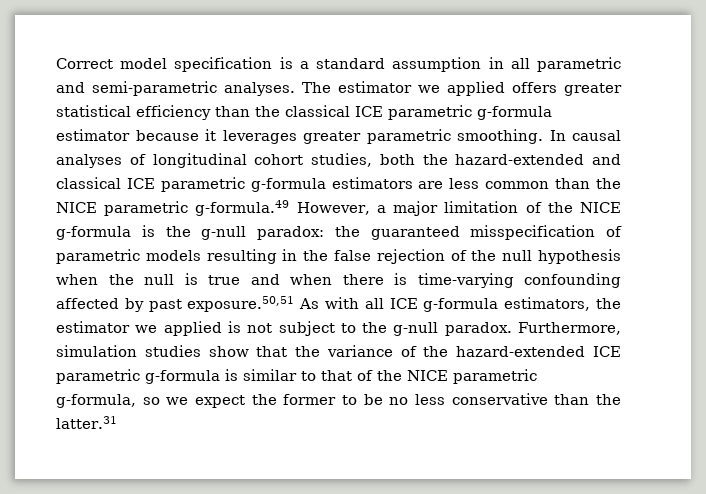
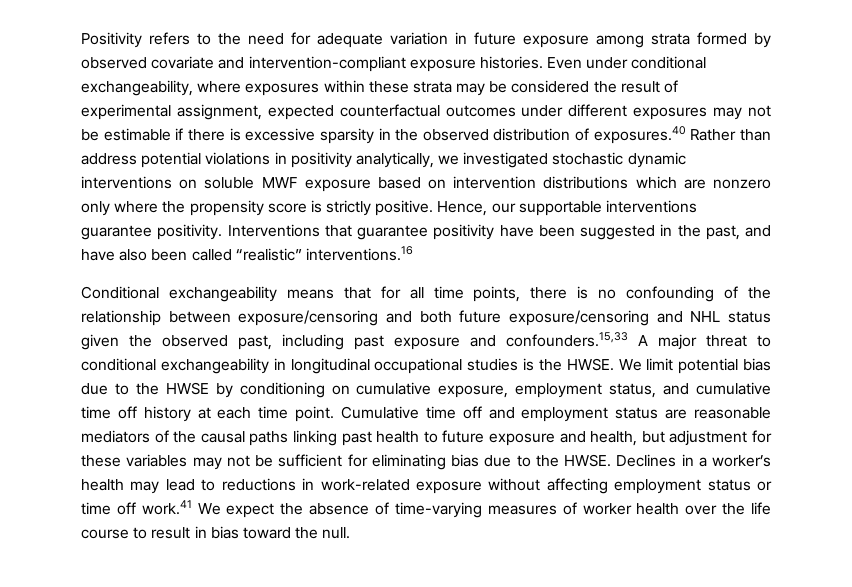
- Correct model specification is a standard assumption in all parametric and semi-parametric analyses. The estimator we applied offers greater statistical efficiency than the classical ICE parametric g-formula estimator because it leverages greater parametric smoothing. In causal analyses of longitudinal cohort studies, both the hazard-extended and classical ICE parametric g-formula estimators are less common than the NICE parametric g-formula.49 However, a major limitation of the NICE g-formula is the g-null paradox: the guaranteed misspecification of parametric models resulting in the false rejection of the null hypothesis when the null is true and when there is time-varying confounding affected by past exposure.50,51 As with all ICE g-formula estimators, the estimator we applied is not subject to the g-null paradox. Furthermore, simulation studies show that the variance of the hazard-extended ICE parametric g-formula is similar to that of the NICE parametric g-formula, so we expect the former to be no less conservative than the latter.31
+ Positivity refers to the need for adequate variation in future exposure among strata formed by observed covariate and intervention-compliant exposure histories. Even under conditional exchangeability, where exposures within these strata may be considered the result of experimental assignment, expected counterfactual outcomes under different exposures may not be estimable if there is excessive sparsity in the observed distribution of exposures.40 Rather than address potential violations in positivity analytically, we investigated stochastic dynamic interventions on soluble MWF exposure based on intervention distributions which are nonzero only where the propensity score is strictly positive. Hence, our supportable interventions guarantee positivity. Interventions that guarantee positivity have been suggested in the past, and have also been called “realistic” interventions.16
+ Conditional exchangeability means that for all time points, there is no confounding of the relationship between exposure/censoring and both future exposure/censoring and NHL status given the observed past, including past exposure and confounders.15,33 A major threat to conditional exchangeability in longitudinal occupational studies is the HWSE. We limit potential bias due to the HWSE by conditioning on cumulative exposure, employment status, and cumulative time off history at each time point. Cumulative time off and employment status are reasonable mediators of the causal paths linking past health to future exposure and health, but adjustment for these variables may not be sufficient for eliminating bias due to the HWSE. Declines in a worker’s health may lead to reductions in work-related exposure without affecting employment status or time off work.41 We expect the absence of time-varying measures of worker health over the life course to result in bias toward the null.

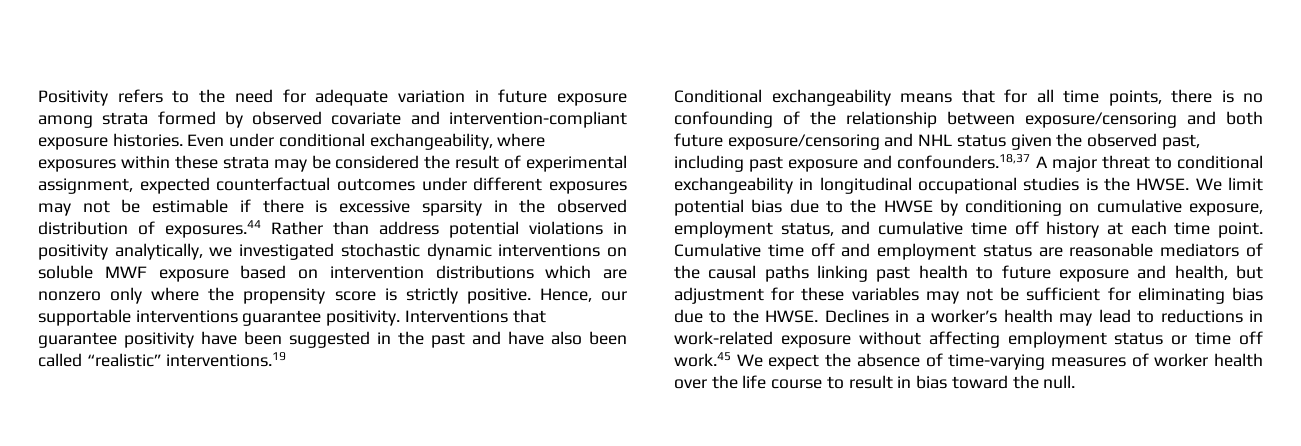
- Even under conditional exchangeability, where exposures within these strata may be considered the result of experimental assignment, expected counterfactual outcomes under different exposures may not be estimable if there is excessive sparsity in the observed distribution of exposures.40 Rather than address potential violations in positivity analytically, we investigated stochastic dynamic interventions on soluble MWF exposure based on intervention distributions which are nonzero only where the propensity score is strictly positive.
+ Even under conditional exchangeability, where exposures within these strata may be considered the result of experimental assignment, expected counterfactual outcomes under different exposures may not be estimable if there is excessive sparsity in the observed distribution of exposures.44 Rather than address potential violations in positivity analytically, we investigated stochastic dynamic interventions on soluble MWF exposure based on intervention distributions which are nonzero only where the propensity score is strictly positive.
- Interventions that guarantee positivity have been suggested in the past, and have also been called “realistic” interventions.16
+ Interventions that guarantee positivity have been suggested in the past and have also been called “realistic” interventions.19
- Conditional exchangeability means that for all time points, there is no confounding of the relationship between exposure/censoring and both future exposure/censoring and NHL status given the observed past, including past exposure and confounders.15,33 A major threat to conditional exchangeability in longitudinal occupational studies is the HWSE.
+ Conditional exchangeability means that for all time points, there is no confounding of the relationship between exposure/censoring and both future exposure/censoring and NHL status given the observed past, including past exposure and confounders.18,37 A major threat to conditional exchangeability in longitudinal occupational studies is the HWSE.
- Declines in a worker’s health may lead to reductions in work-related exposure without affecting employment status or time off work.41 We expect the absence of time-varying measures of worker health over the life course to result in bias toward the null.
+ Declines in a worker’s health may lead to reductions in work-related exposure without affecting employment status or time off work.45 We expect the absence of time-varying measures of worker health over the life course to result in bias toward the null.

